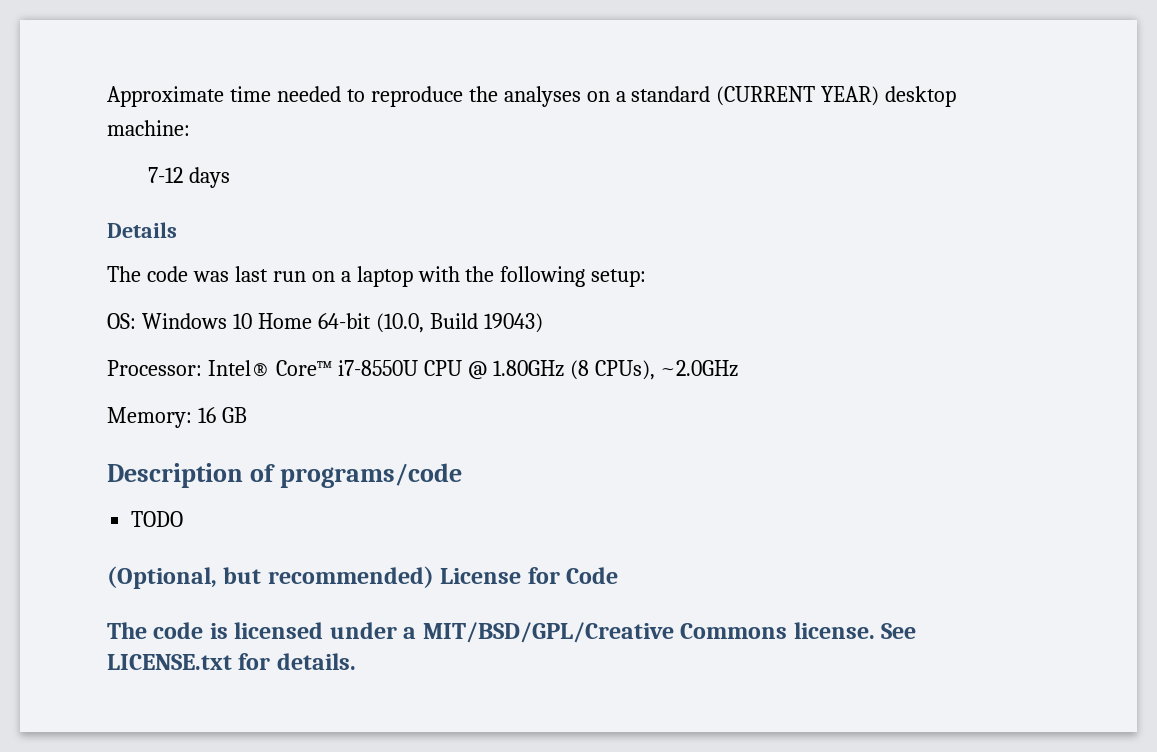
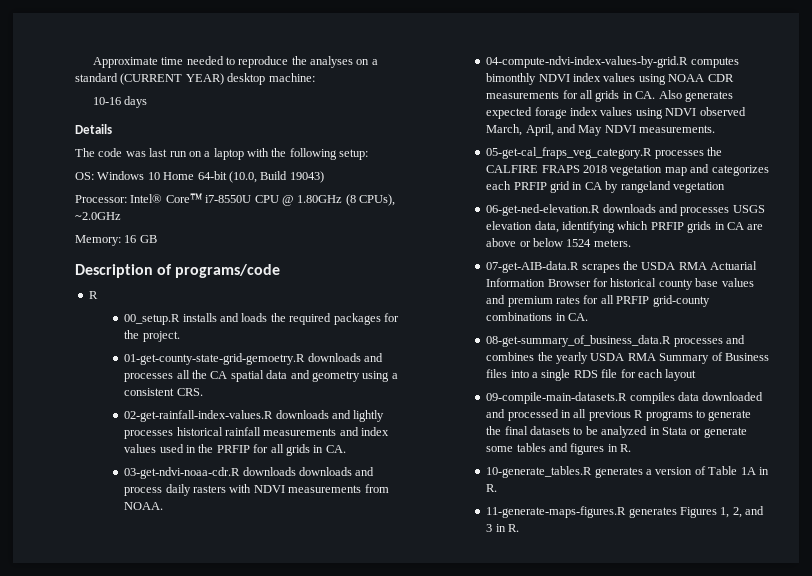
- 7-12 days
+ 10-16 days
  Description of programs/code
- TODO
- (Optional, but recommended) License for Code
- The code is licensed under a MIT/BSD/GPL/Creative Commons license. See LICENSE.txt for details.
+ R
+ 00_setup.R installs and loads the required packages for the project.
+ 01-get-county-state-grid-gemoetry.R downloads and processes all the CA spatial data and geometry using a consistent CRS.
+ 02-get-rainfall-index-values.R downloads and lightly processes historical rainfall measurements and index values used in the PRFIP for all grids in CA.
+ 03-get-ndvi-noaa-cdr.R downloads downloads and process daily rasters with NDVI measurements from NOAA.
+ 04-compute-ndvi-index-values-by-grid.R computes bimonthly NDVI index values using NOAA CDR measurements for all grids in CA. Also generates expected forage index values using NDVI observed March, April, and May NDVI measurements.
+ 05-get-cal_fraps_veg_category.R processes the CALFIRE FRAPS 2018 vegetation map and categorizes each PRFIP grid in CA by rangeland vegetation
+ 06-get-ned-elevation.R downloads and processes USGS elevation data, identifying which PRFIP grids in CA are above or below 1524 meters.
+ 07-get-AIB-data.R scrapes the USDA RMA Actuarial Information Browser for historical county base values and premium rates for all PRFIP grid-county combinations in CA.
+ 08-get-summary_of_business_data.R processes and combines the yearly USDA RMA Summary of Business files into a single RDS file for each layout
+ 09-compile-main-datasets.R compiles data downloaded and processed in all previous R programs to generate the final datasets to be analyzed in Stata or generate some tables and figures in R.
+ 10-generate_tables.R generates a version of Table 1A in R.
+ 11-generate-maps-figures.R generates Figures 1, 2, and 3 in R.

